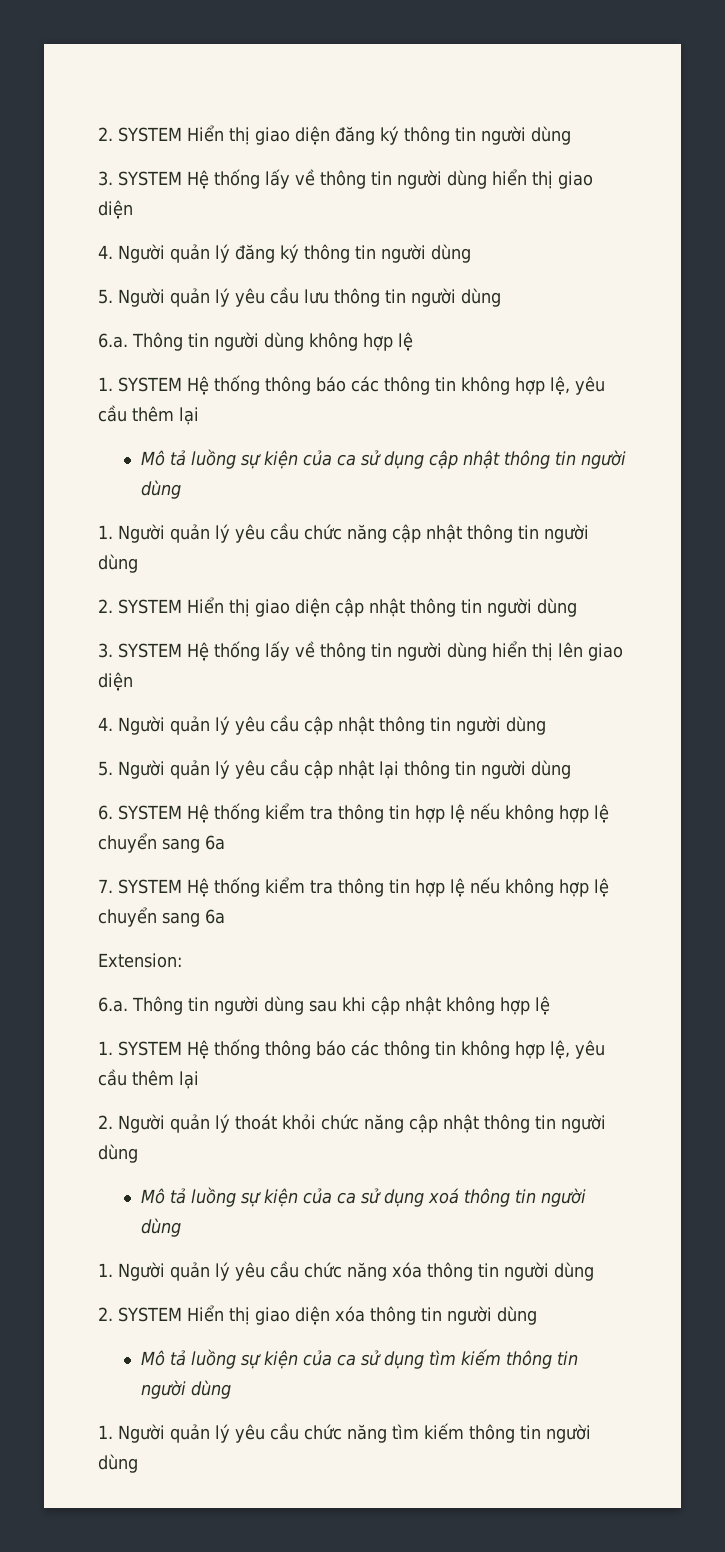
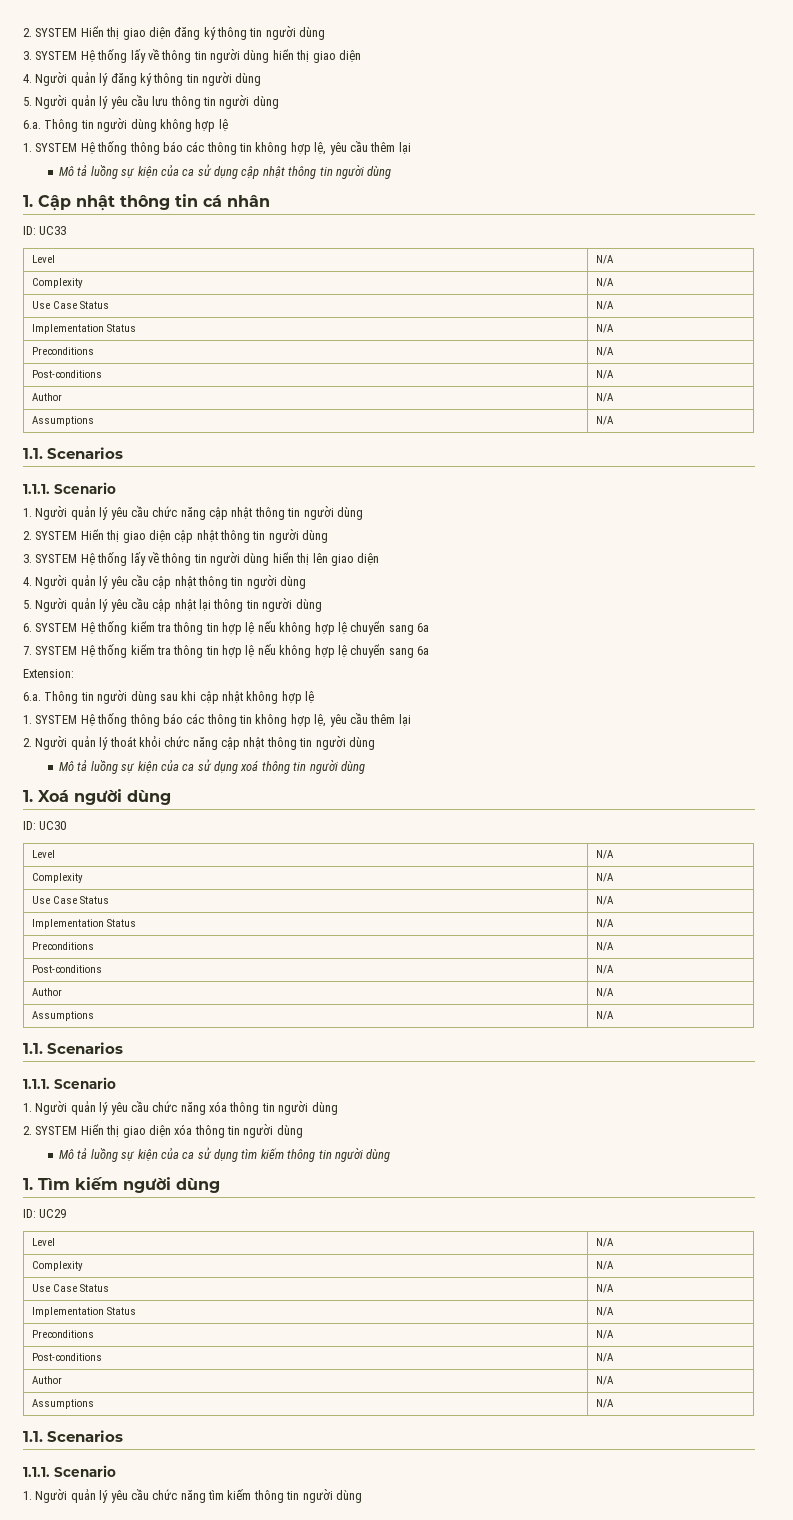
+ 1. Cập nhật thông tin cá nhân
+ ID: UC33
+ Level | N/A
+ Complexity | N/A
+ Use Case Status | N/A
+ Implementation Status | N/A
+ Preconditions | N/A
+ Post-conditions | N/A
+ Author | N/A
+ Assumptions | N/A
+ 1.1. Scenarios
+ 1.1.1. Scenario
+ 1. Xoá người dùng
+ ID: UC30
+ Level | N/A
+ Complexity | N/A
+ Use Case Status | N/A
+ Implementation Status | N/A
+ Preconditions | N/A
+ Post-conditions | N/A
+ Author | N/A
+ Assumptions | N/A
+ 1.1. Scenarios
+ 1.1.1. Scenario
+ 1. Tìm kiếm người dùng
+ ID: UC29
+ Level | N/A
+ Complexity | N/A
+ Use Case Status | N/A
+ Implementation Status | N/A
+ Preconditions | N/A
+ Post-conditions | N/A
+ Author | N/A
+ Assumptions | N/A
+ 1.1. Scenarios
+ 1.1.1. Scenario

